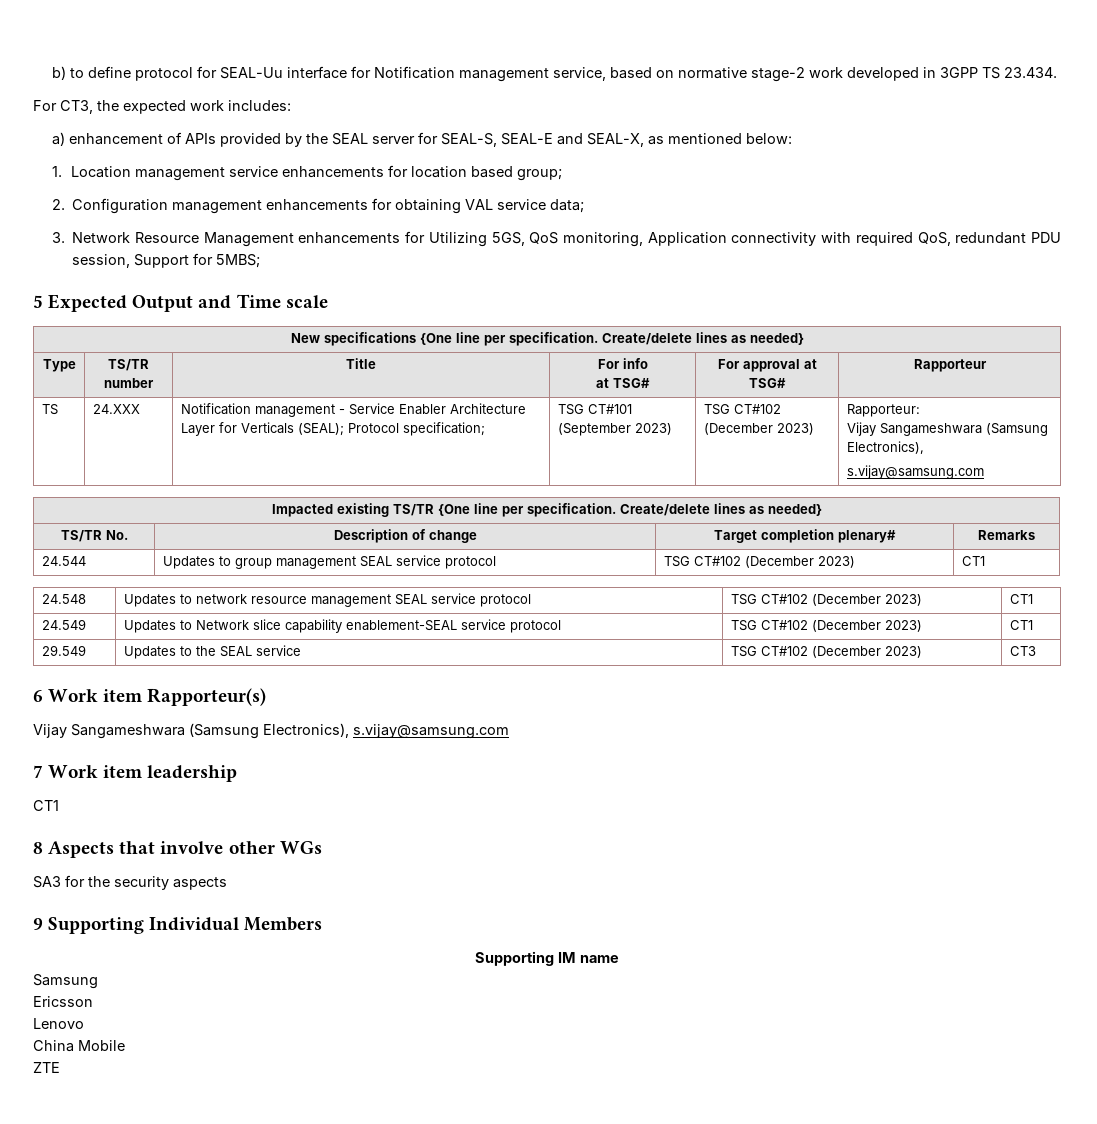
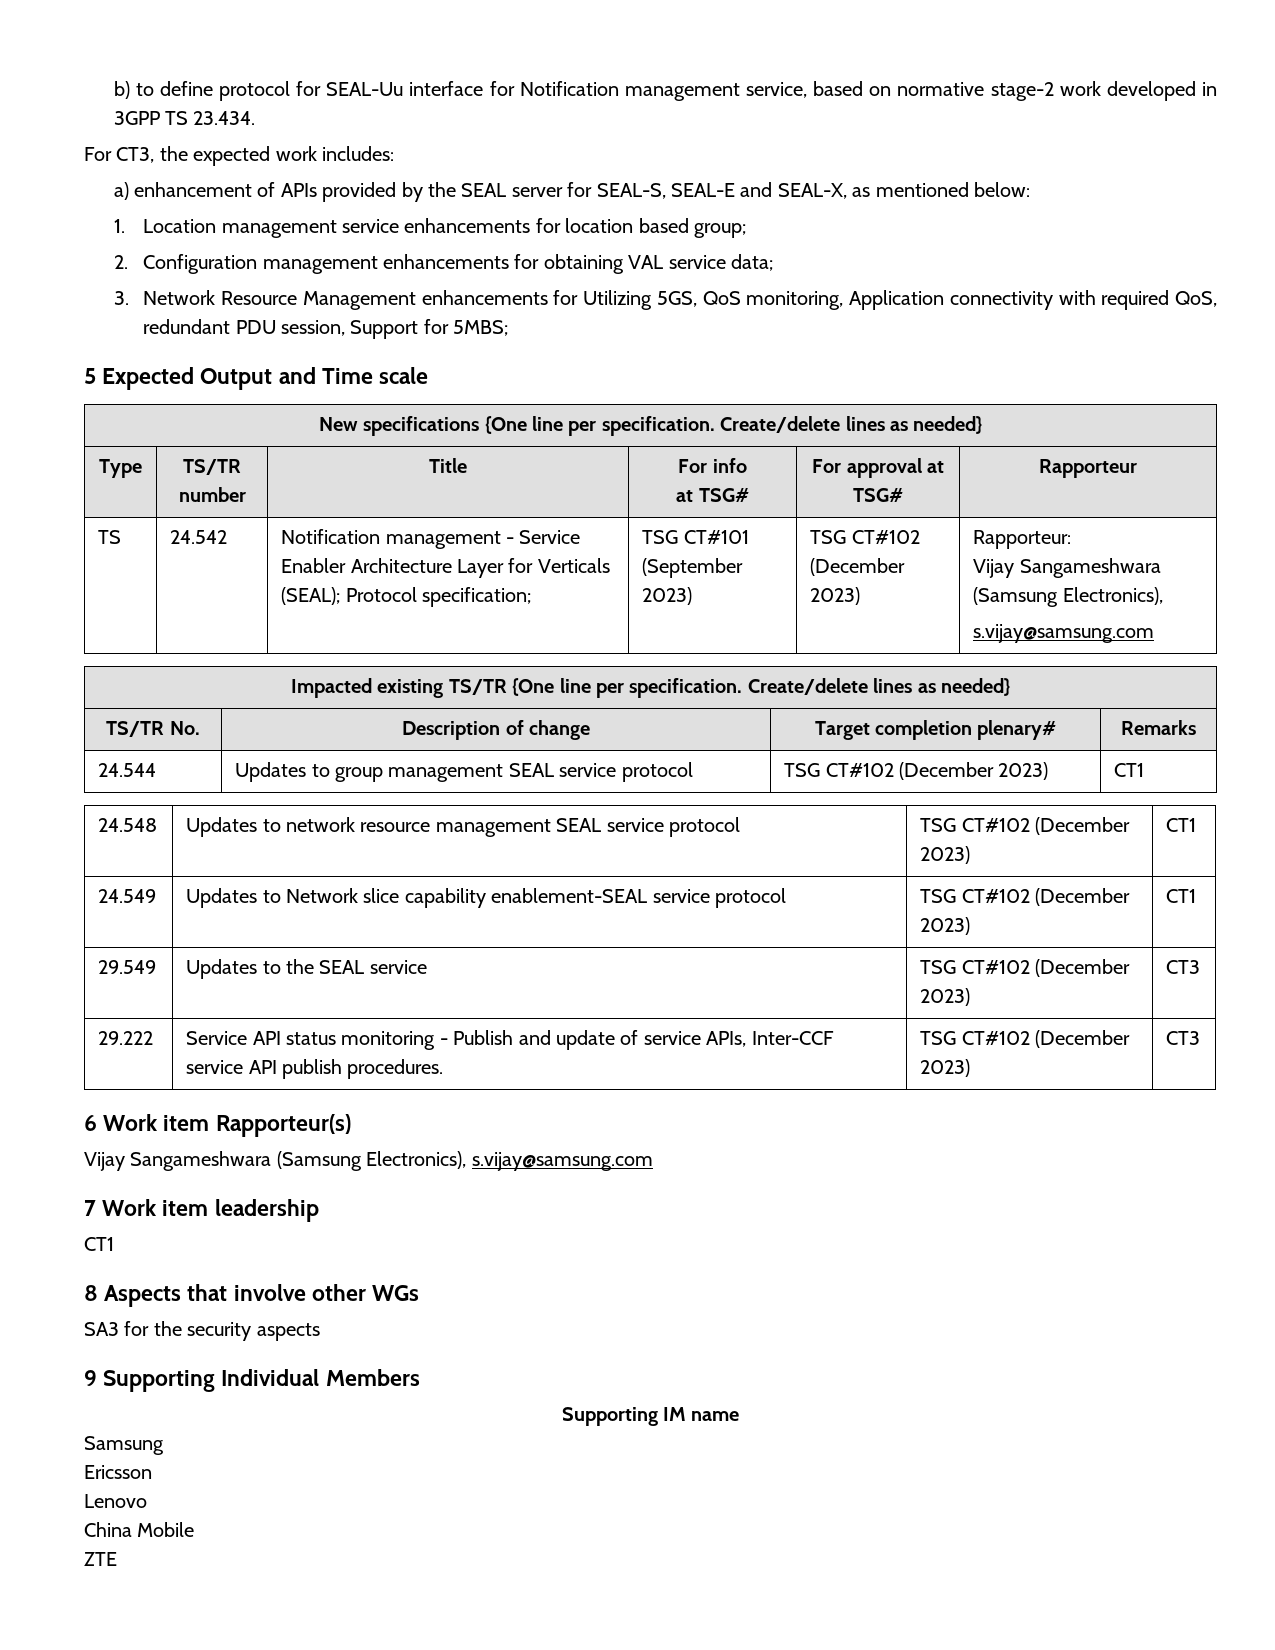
- TS | 24.XXX | Notification management - Service Enabler Architecture Layer for Verticals (SEAL); Protocol specification; | TSG CT#101 (September 2023) | TSG CT#102 (December 2023) | Rapporteur:
+ TS | 24.542 | Notification management - Service Enabler Architecture Layer for Verticals (SEAL); Protocol specification; | TSG CT#101 (September 2023) | TSG CT#102 (December 2023) | Rapporteur:
+ 29.222 | Service API status monitoring - Publish and update of service APIs, Inter-CCF service API publish procedures. | TSG CT#102 (December 2023) | CT3

